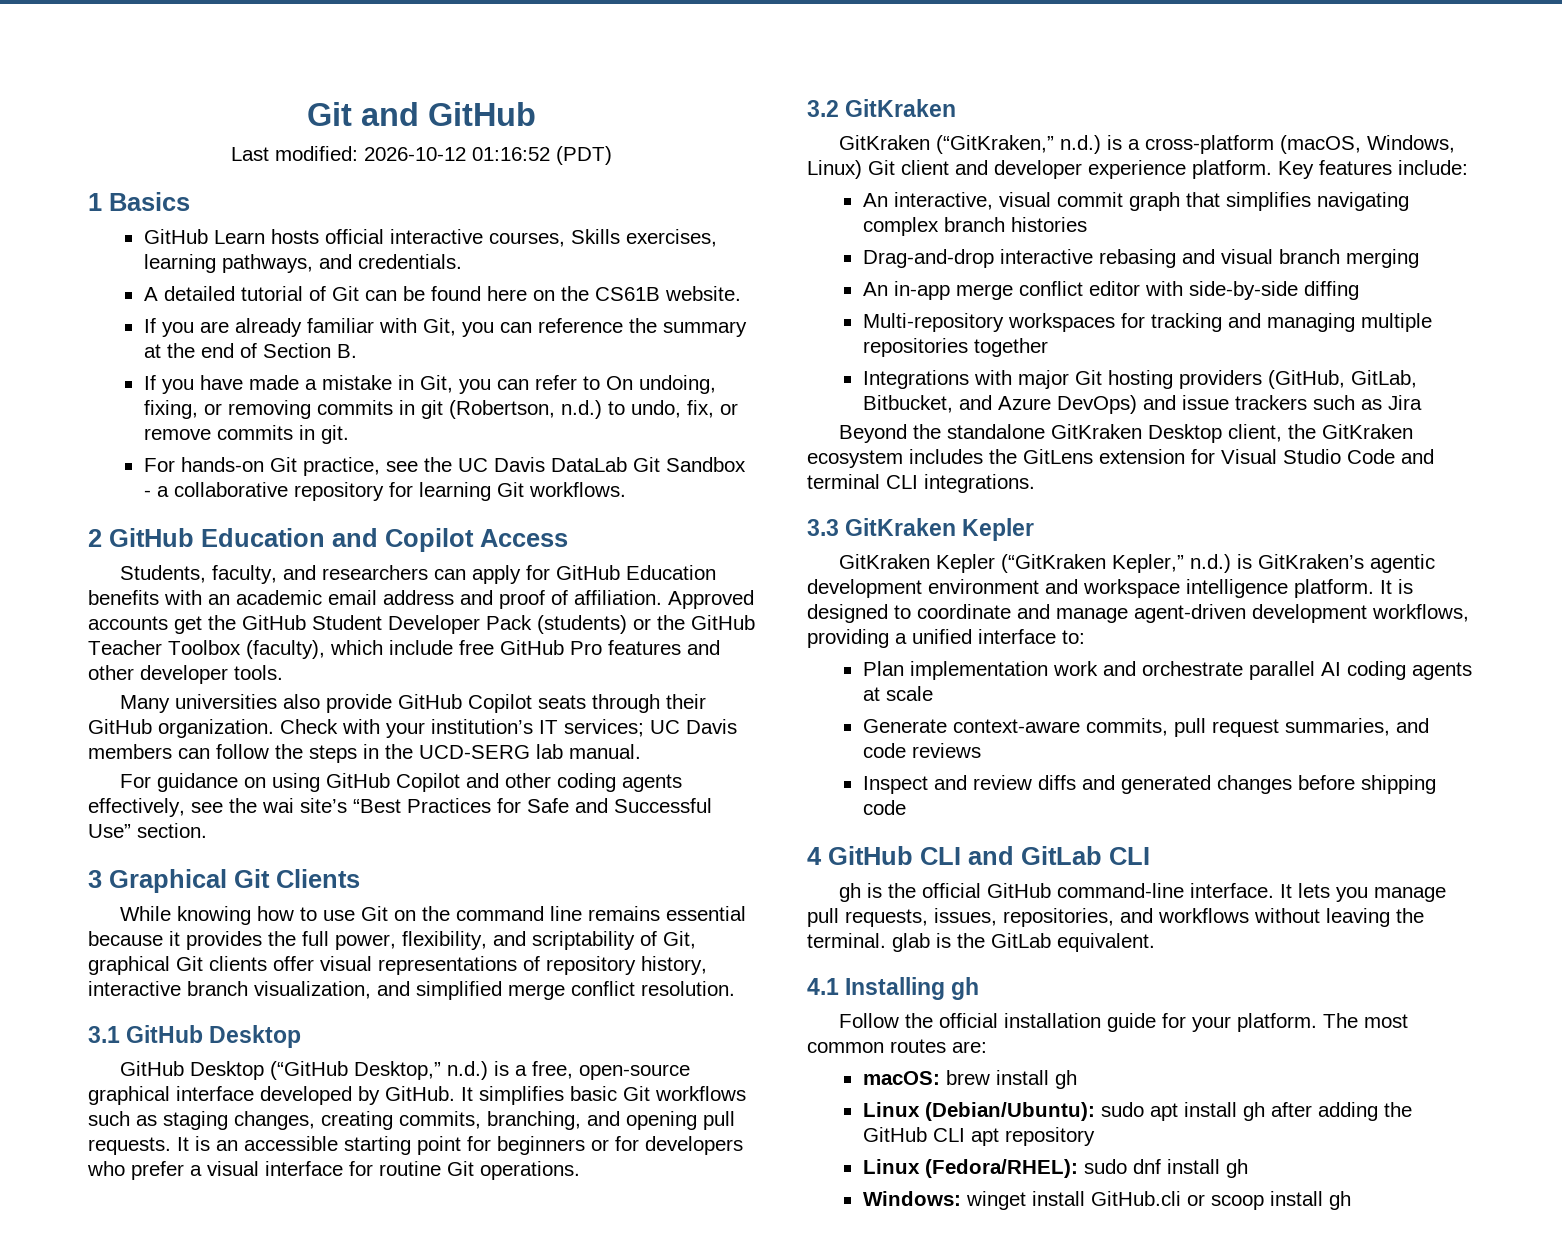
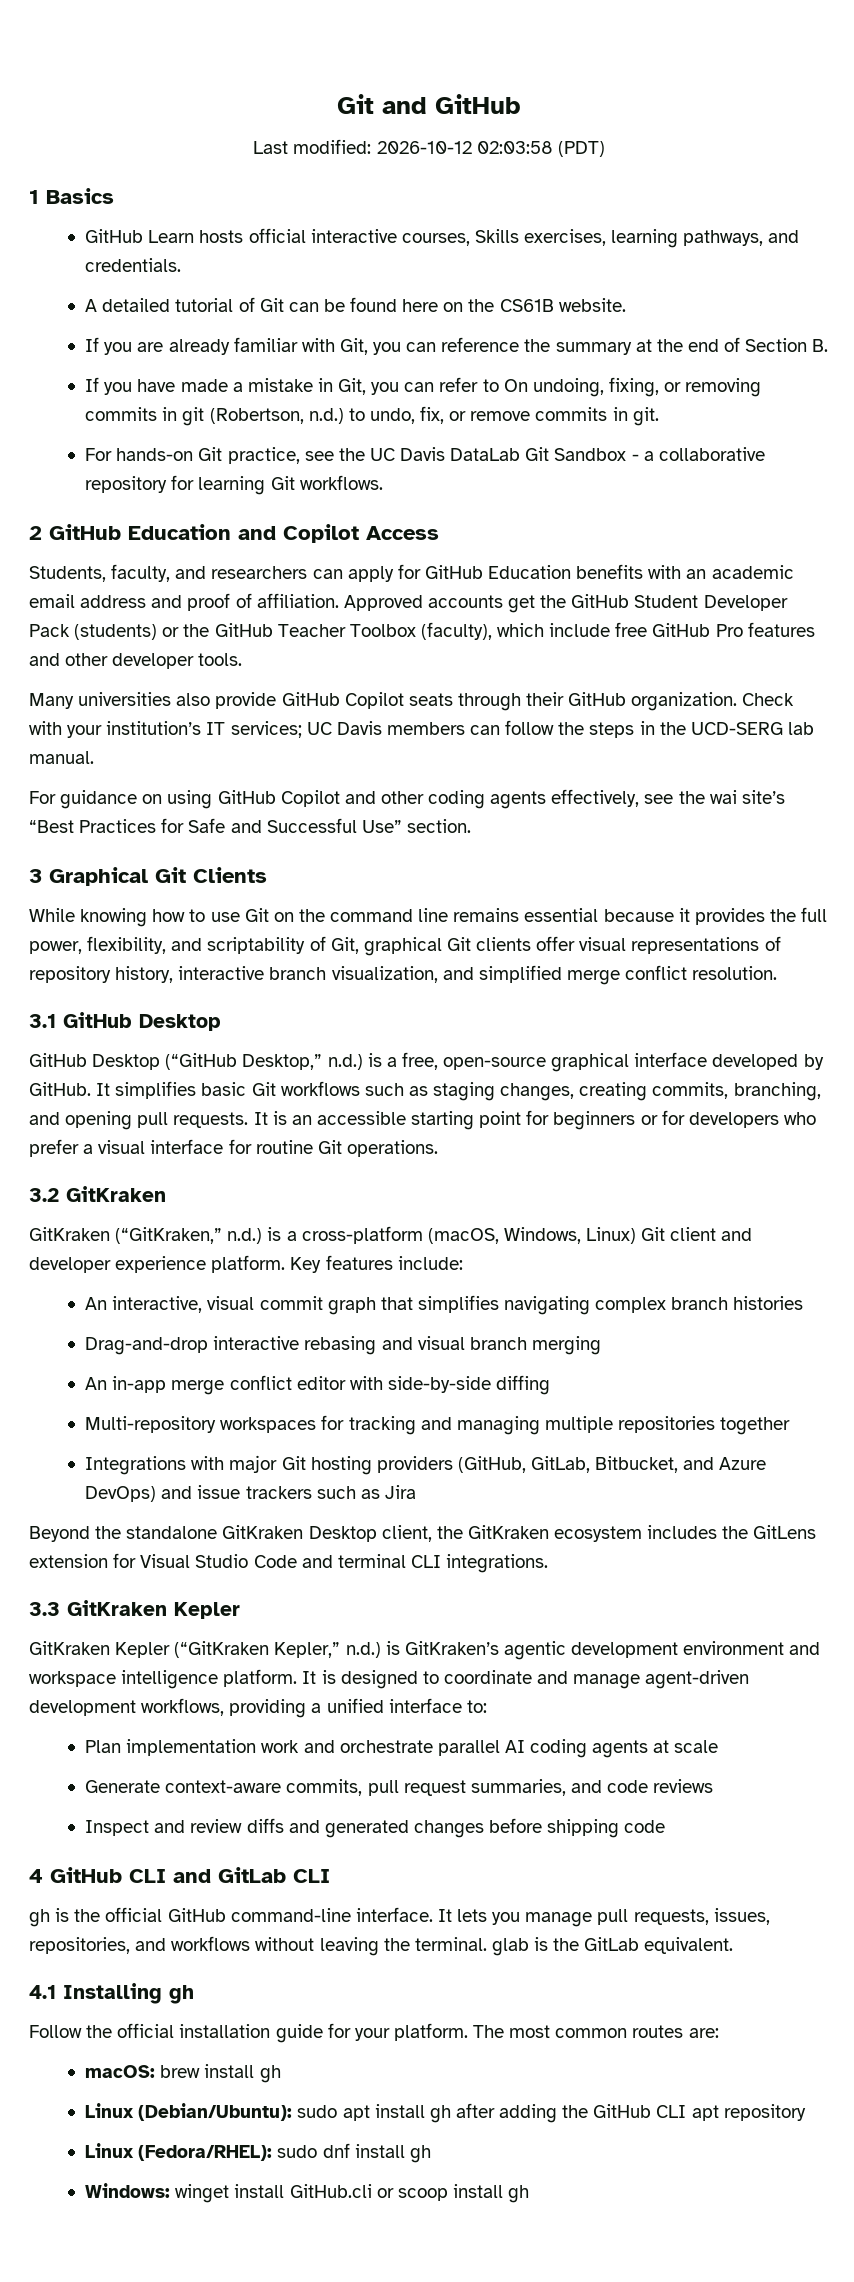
- Last modified: 2026-10-12 01:16:52 (PDT)
+ Last modified: 2026-10-12 02:03:58 (PDT)

